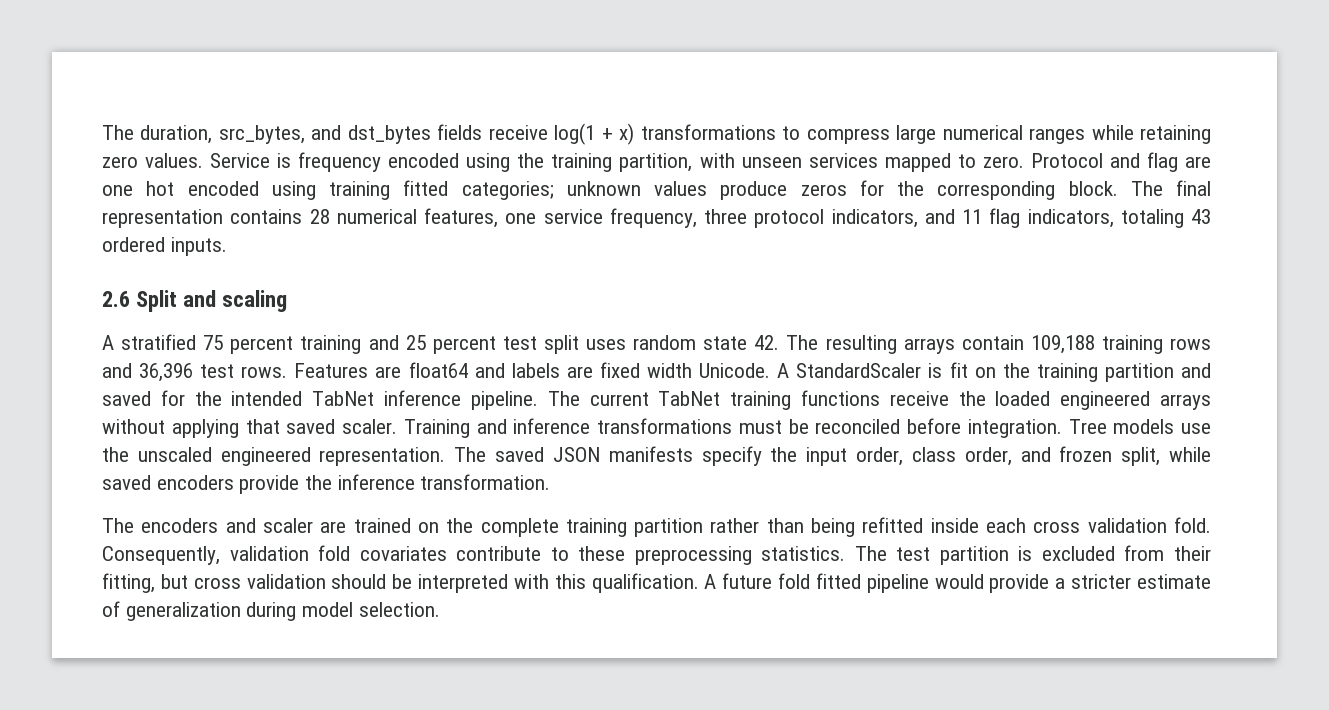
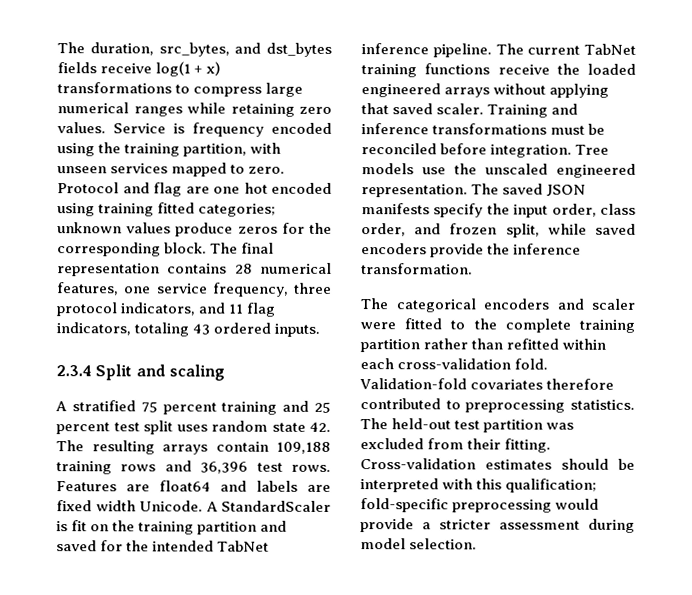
- 2.6 Split and scaling
+ 2.3.4 Split and scaling
- The encoders and scaler are trained on the complete training partition rather than being refitted inside each cross validation fold. Consequently, validation fold covariates contribute to these preprocessing statistics.
+ The categorical encoders and scaler were fitted to the complete training partition rather than refitted within each cross-validation fold. Validation-fold covariates therefore contributed to preprocessing statistics.
- The test partition is excluded from their fitting, but cross validation should be interpreted with this qualification. A future fold fitted pipeline would provide a stricter estimate of generalization during model selection.
+ The held-out test partition was excluded from their fitting. Cross-validation estimates should be interpreted with this qualification; fold-specific preprocessing would provide a stricter assessment during model selection.

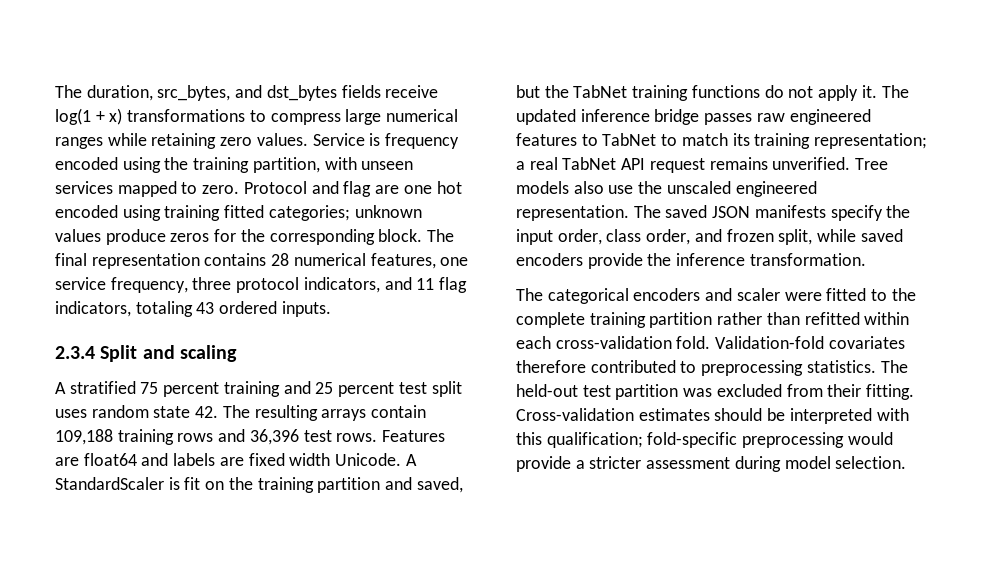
- A StandardScaler is fit on the training partition and saved for the intended TabNet inference pipeline. The current TabNet training functions receive the loaded engineered arrays without applying that saved scaler. Training and inference transformations must be reconciled before integration.
+ A StandardScaler is fit on the training partition and saved, but the TabNet training functions do not apply it. The updated inference bridge passes raw engineered features to TabNet to match its training representation; a real TabNet API request remains unverified.
- Tree models use the unscaled engineered representation.
+ Tree models also use the unscaled engineered representation.

